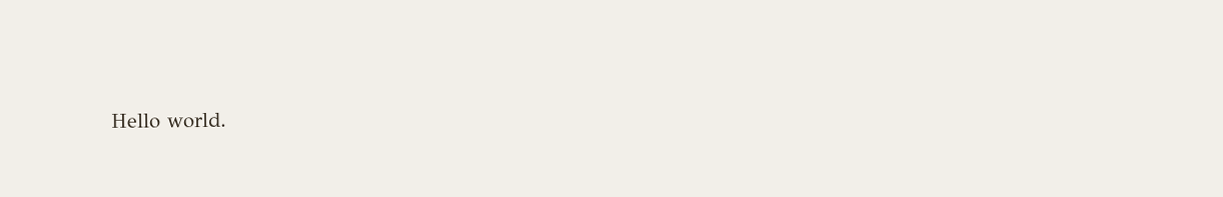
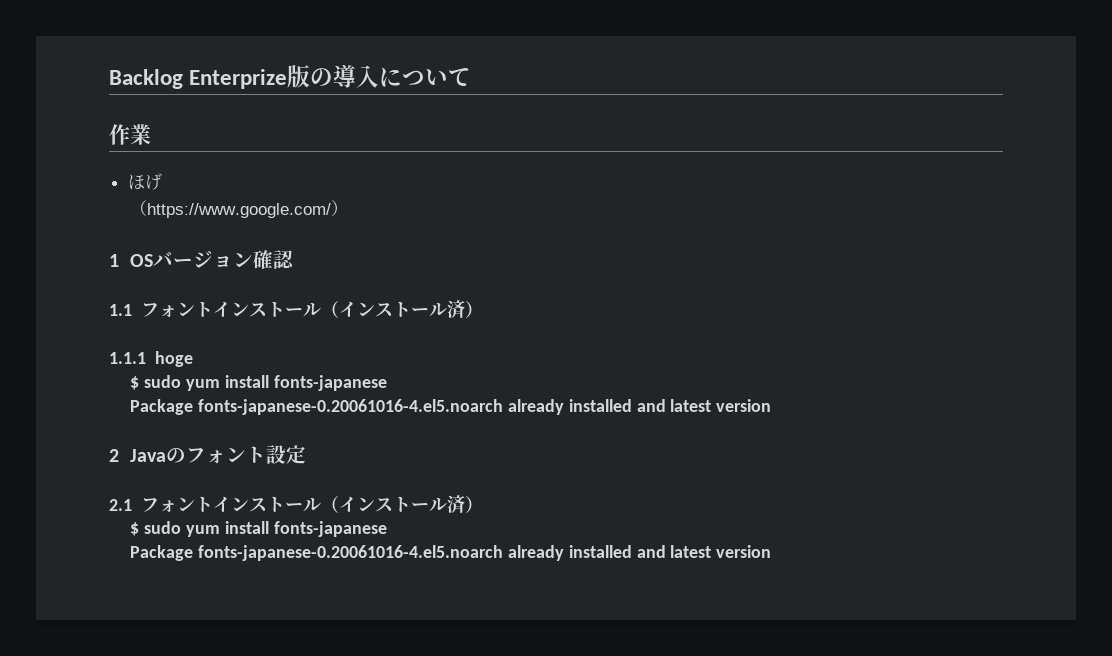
- Hello world.
+ Backlog Enterprize版の導入について
+ 作業
+ ほげ
+ （https://www.google.com/）
+ 1 OSバージョン確認
+ 1.1フォントインストール（インストール済）
+ 1.1.1 hoge
+ $ sudo yum install fonts-japanese
+ Package fonts-japanese-0.20061016-4.el5.noarch already installed and latest version
+ 2 Javaのフォント設定
+ 2.1フォントインストール（インストール済）
+ $ sudo yum install fonts-japanese
+ Package fonts-japanese-0.20061016-4.el5.noarch already installed and latest version

